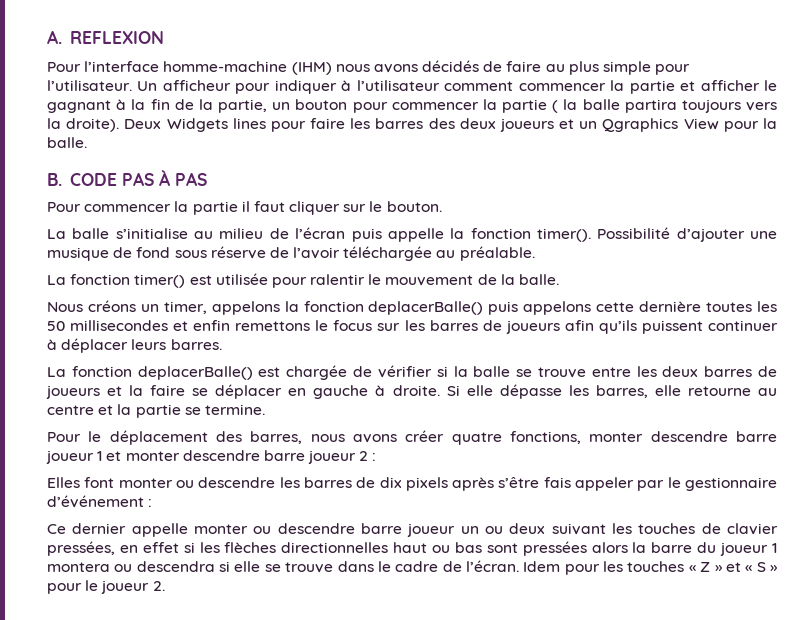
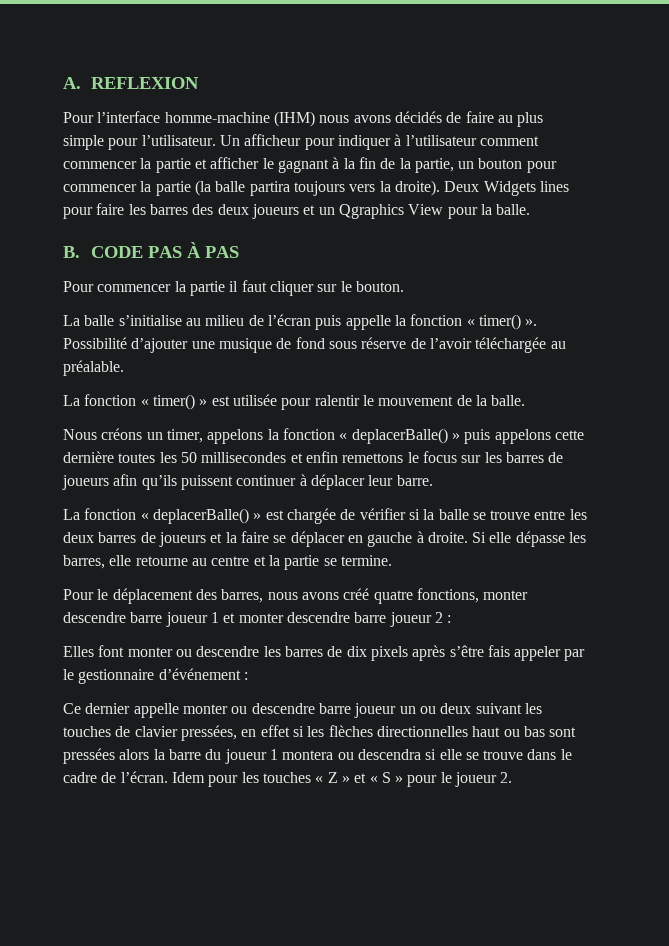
- Un afficheur pour indiquer à l’utilisateur comment commencer la partie et afficher le gagnant à la fin de la partie, un bouton pour commencer la partie ( la balle partira toujours vers la droite).
+ Un afficheur pour indiquer à l’utilisateur comment commencer la partie et afficher le gagnant à la fin de la partie, un bouton pour commencer la partie (la balle partira toujours vers la droite).
- La balle s’initialise au milieu de l’écran puis appelle la fonction timer().
+ La balle s’initialise au milieu de l’écran puis appelle la fonction « timer() ».
- La fonction timer() est utilisée pour ralentir le mouvement de la balle.
+ La fonction « timer() » est utilisée pour ralentir le mouvement de la balle.
- Nous créons un timer, appelons la fonction deplacerBalle() puis appelons cette dernière toutes les 50 millisecondes et enfin remettons le focus sur les barres de joueurs afin qu’ils puissent continuer à déplacer leurs barres.
- La fonction deplacerBalle() est chargée de vérifier si la balle se trouve entre les deux barres de joueurs et la faire se déplacer en gauche à droite.
+ Nous créons un timer, appelons la fonction « deplacerBalle() » puis appelons cette dernière toutes les 50 millisecondes et enfin remettons le focus sur les barres de joueurs afin qu’ils puissent continuer à déplacer leur barre.
+ La fonction « deplacerBalle() » est chargée de vérifier si la balle se trouve entre les deux barres de joueurs et la faire se déplacer en gauche à droite.
- Pour le déplacement des barres, nous avons créer quatre fonctions, monter descendre barre joueur 1 et monter descendre barre joueur 2 :
+ Pour le déplacement des barres, nous avons créé quatre fonctions, monter descendre barre joueur 1 et monter descendre barre joueur 2 :

